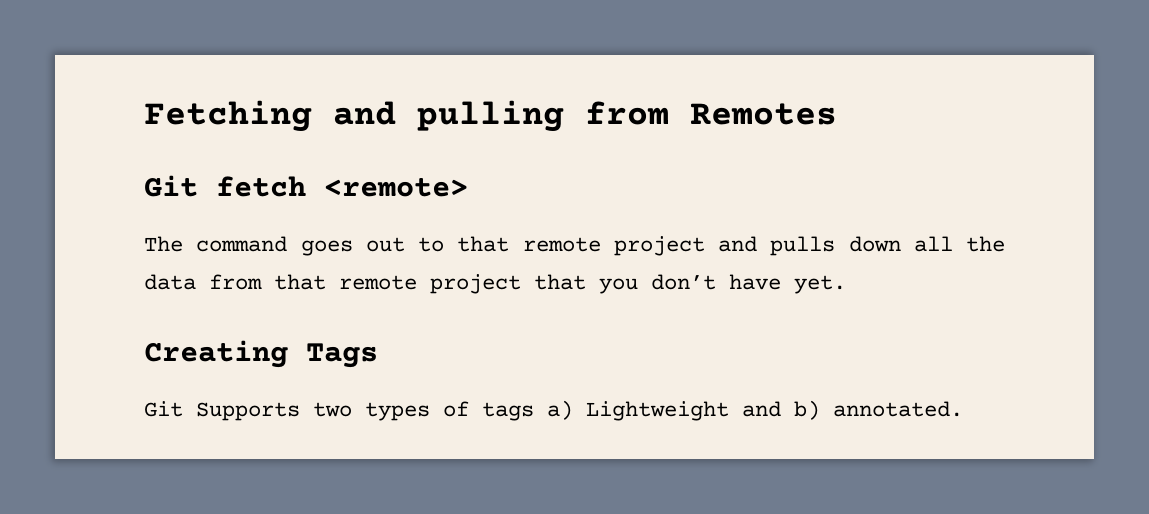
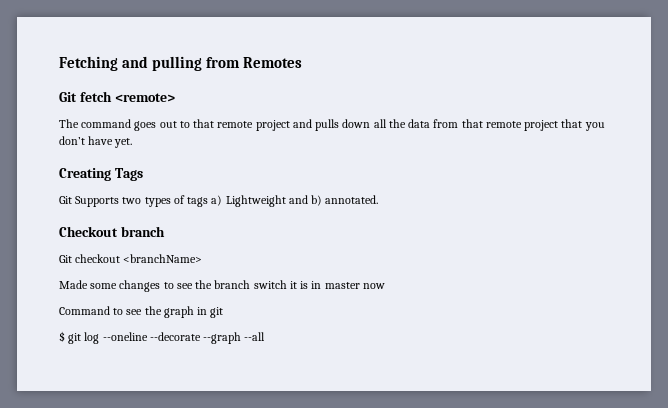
+ Checkout branch
+ Git checkout <branchName>
+ Made some changes to see the branch switch it is in master now
+ Command to see the graph in git
+ $ git log --oneline --decorate --graph --all

